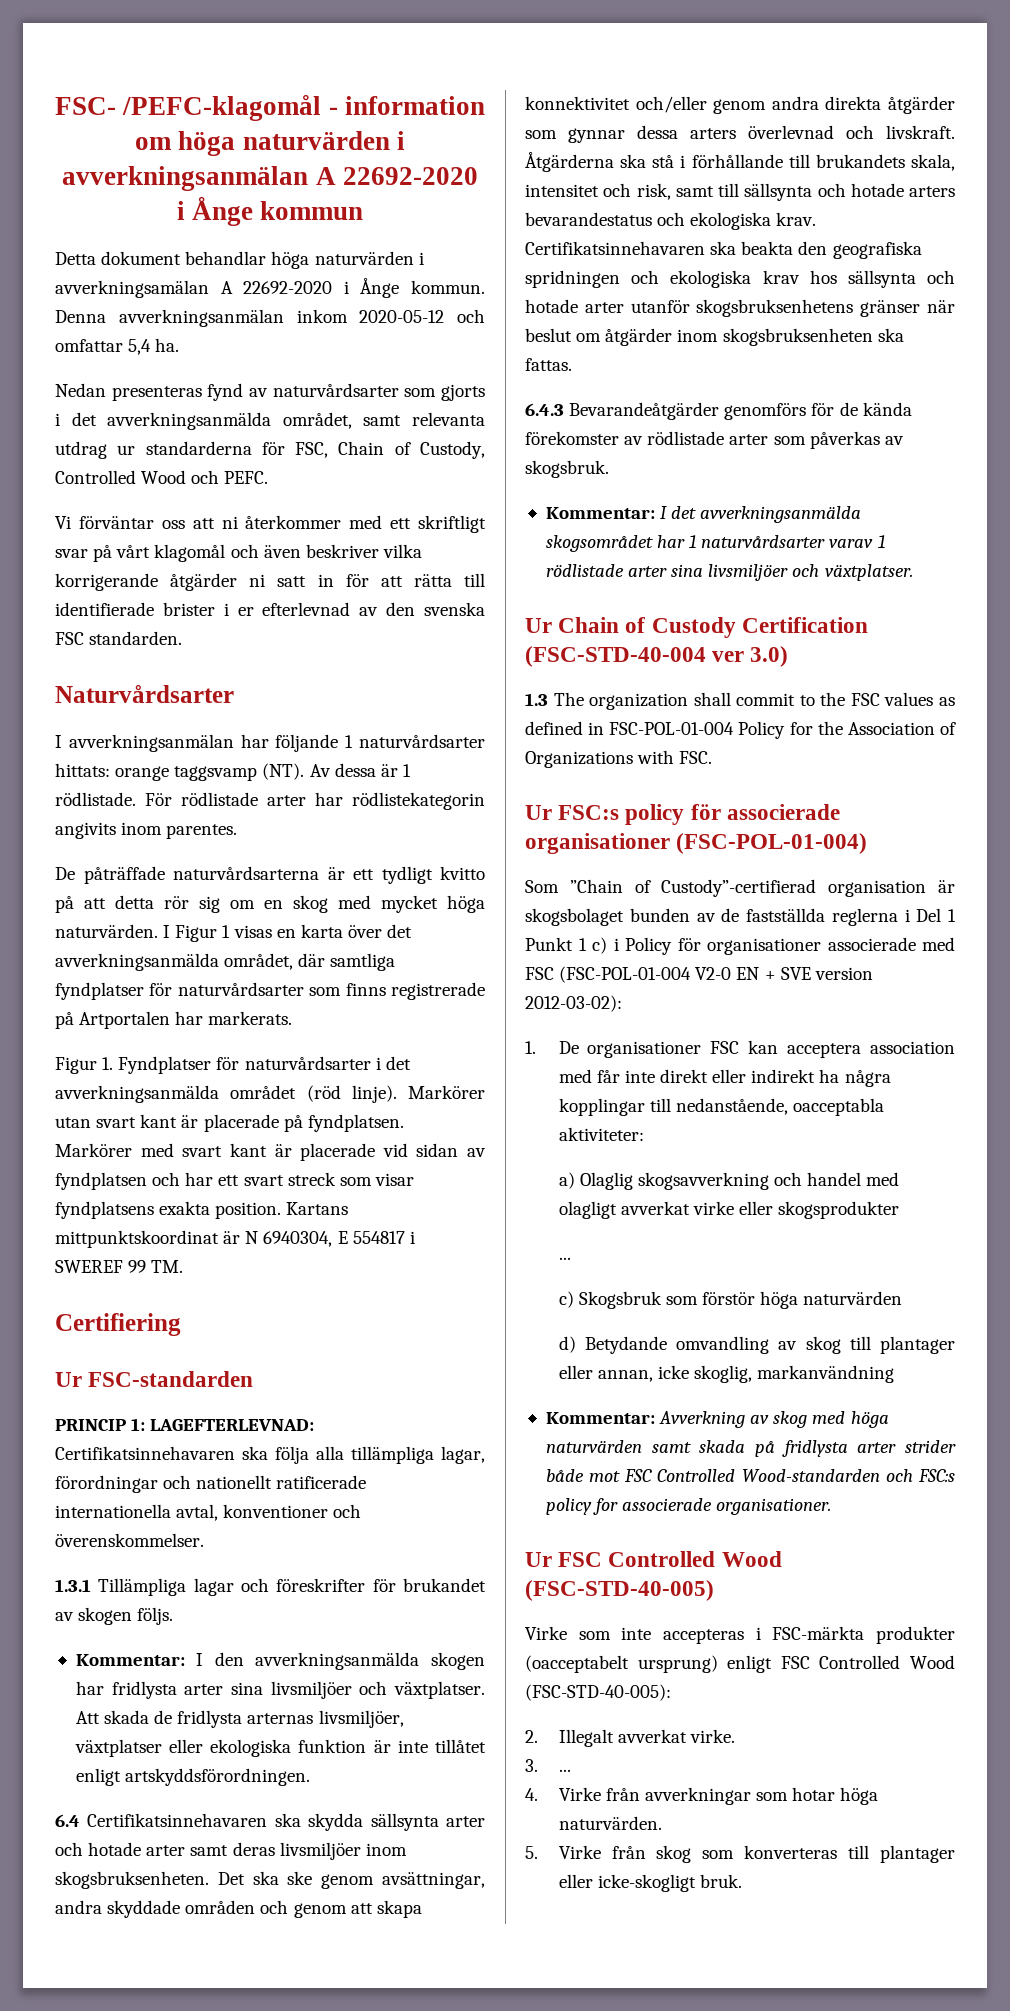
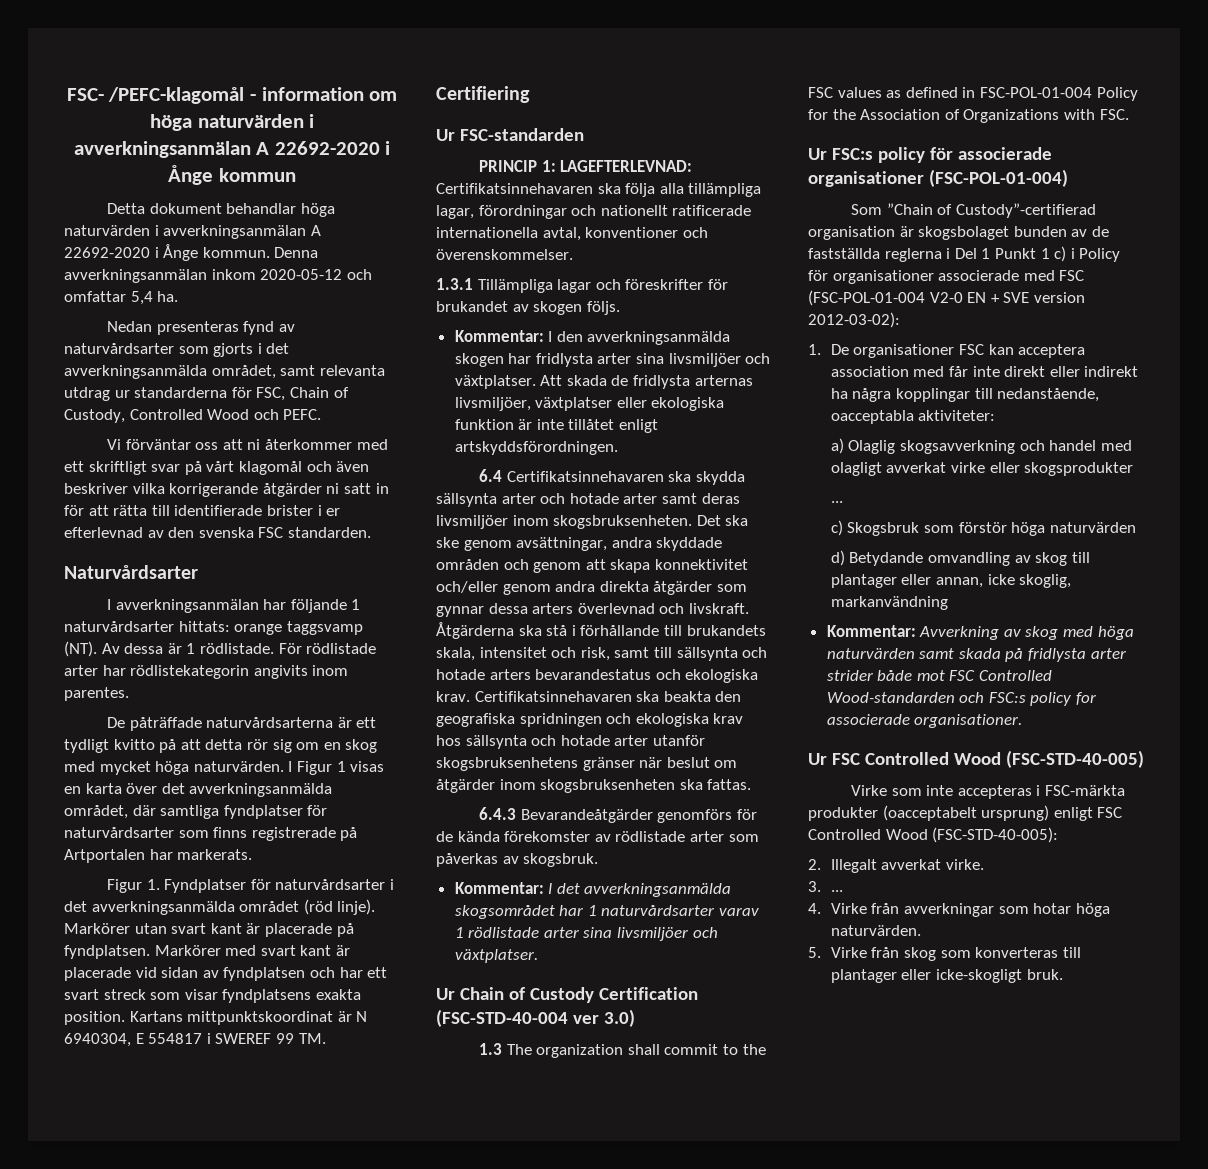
- Detta dokument behandlar höga naturvärden i avverkningsamälan A 22692-2020 i Ånge kommun.
+ Detta dokument behandlar höga naturvärden i avverkningsanmälan A 22692-2020 i Ånge kommun.

